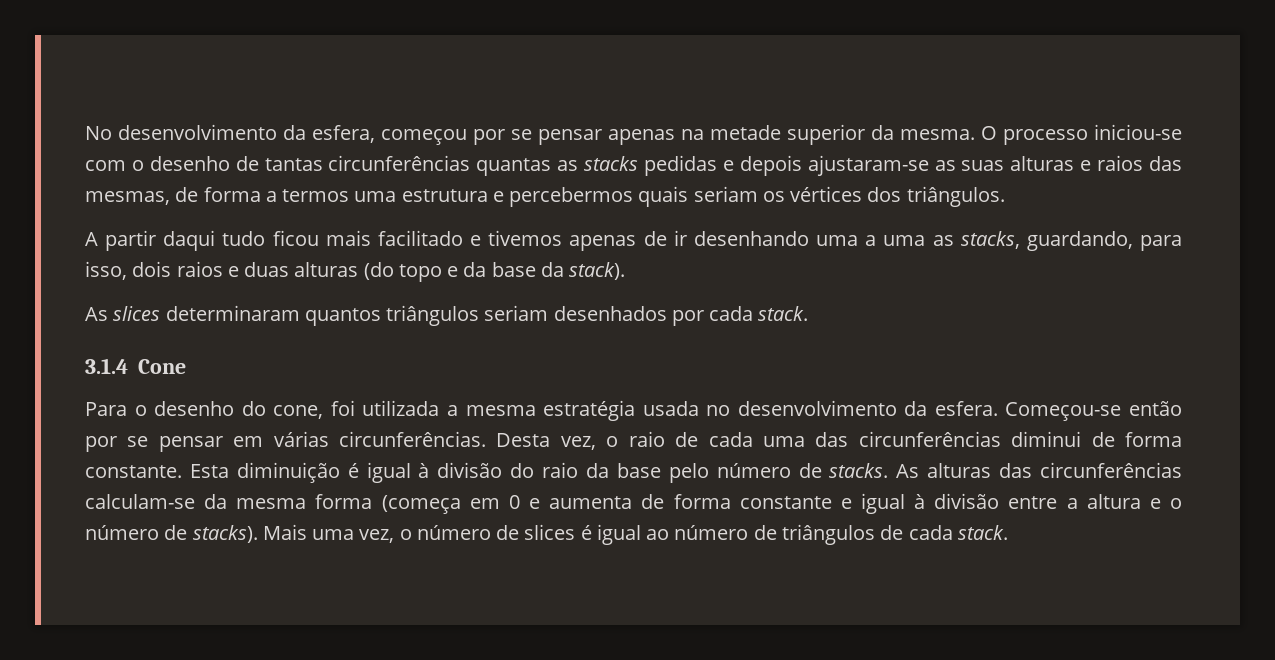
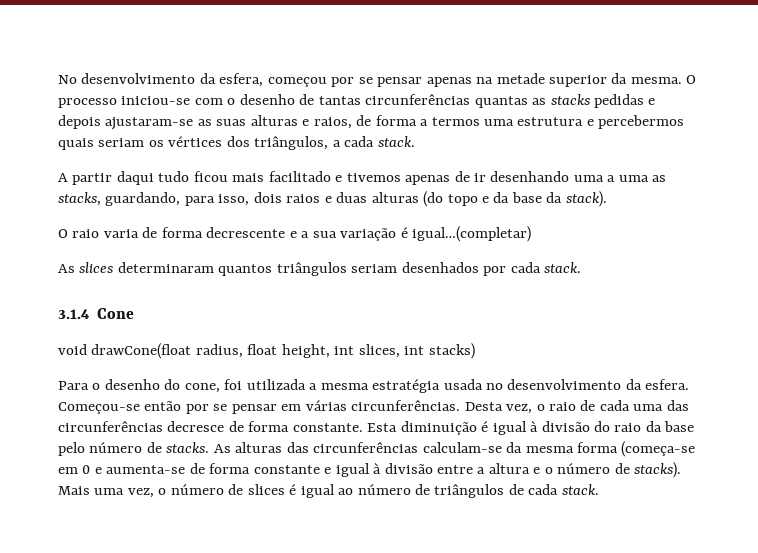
- O processo iniciou-se com o desenho de tantas circunferências quantas as stacks pedidas e depois ajustaram-se as suas alturas e raios das mesmas, de forma a termos uma estrutura e percebermos quais seriam os vértices dos triângulos.
+ O processo iniciou-se com o desenho de tantas circunferências quantas as stacks pedidas e depois ajustaram-se as suas alturas e raios, de forma a termos uma estrutura e percebermos quais seriam os vértices dos triângulos, a cada stack.
+ O raio varia de forma decrescente e a sua variação é igual…(completar)
+ void drawCone(float radius, float height, int slices, int stacks)
- Desta vez, o raio de cada uma das circunferências diminui de forma constante.
+ Desta vez, o raio de cada uma das circunferências decresce de forma constante.
- As alturas das circunferências calculam-se da mesma forma (começa em 0 e aumenta de forma constante e igual à divisão entre a altura e o número de stacks).
+ As alturas das circunferências calculam-se da mesma forma (começa-se em 0 e aumenta-se de forma constante e igual à divisão entre a altura e o número de stacks).

